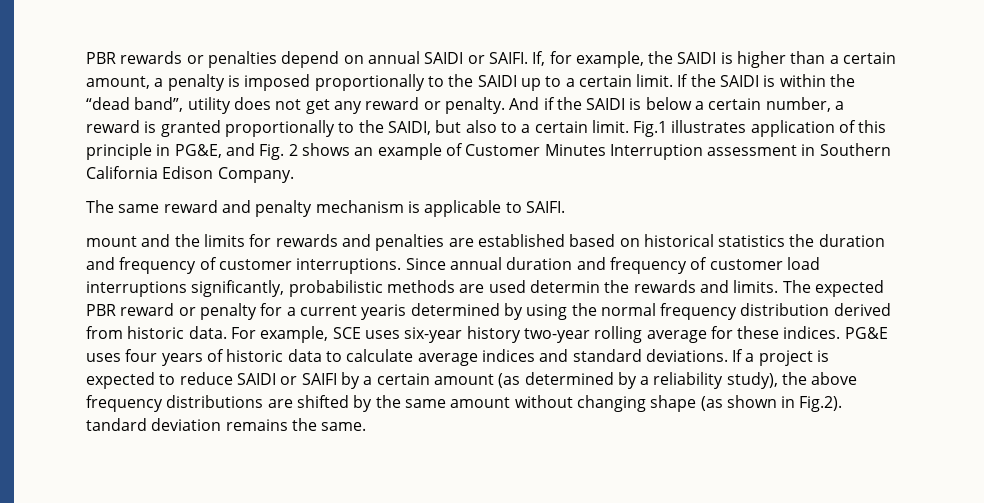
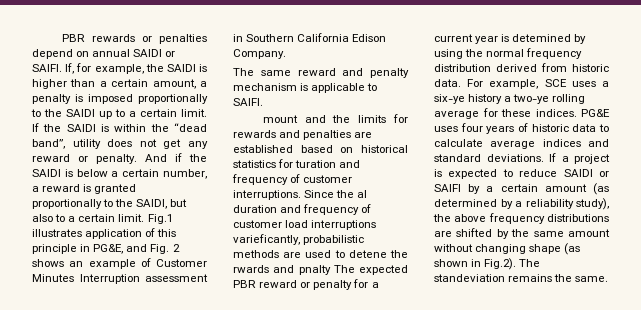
- mount and the limits for rewards and penalties are established based on historical statistics the duration and frequency of customer interruptions.
+ mount and the limits for rewards and penalties are established based on historical statistics for turation and frequency of customer interruptions.
- Since annual duration and frequency of customer load interruptions significantly, probabilistic methods are used determin the rewards and limits. The expected PBR reward or penalty for a current yearis determined by using the normal frequency distribution derived from historic data.
+ Since the al duration and frequency of customer load interruptions varieficantly, probabilistic methods are used to detene the rwards and pnalty The expected PBR reward or penalty for a current year is detemined by using the normal frequency distribution derived from historic data.
- For example, SCE uses six-year history two-year rolling average for these indices.
+ For example, SCE uses a six-ye history a two-ye rolling average for these indices.
- If a project is expected to reduce SAIDI or SAIFI by a certain amount (as determined by a reliability study), the above frequency distributions are shifted by the same amount without changing shape (as shown in Fig.2). tandard deviation remains the same.
+ If a project is expected to reduce SAIDI or SAIFI by a certain amount (as determined by a reliability study), the above frequency distributions are shifted by the same amount without changing shape (as shown in Fig.2). The standeviation remains the same.

